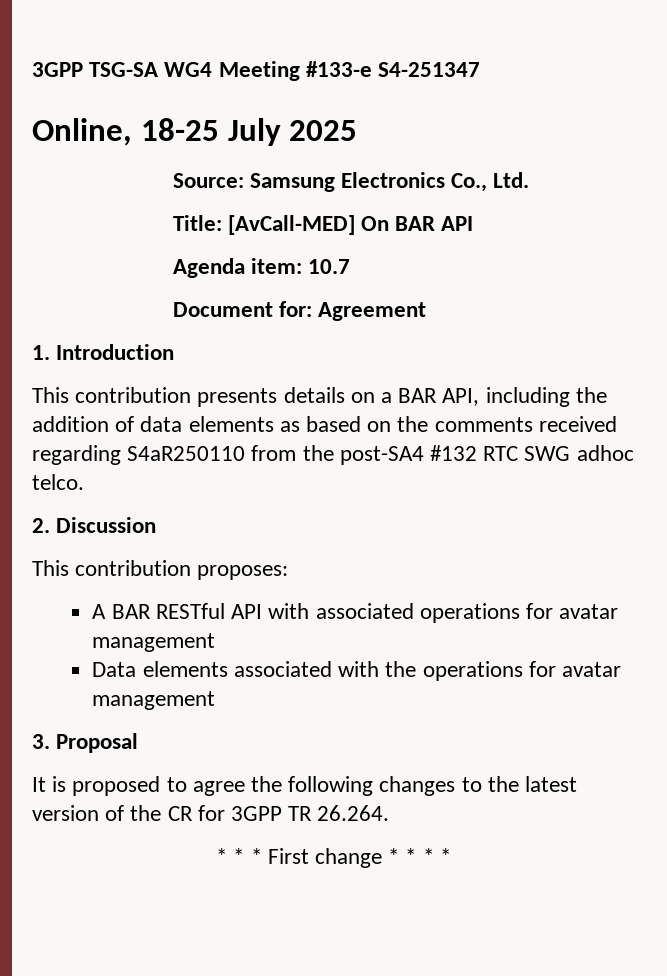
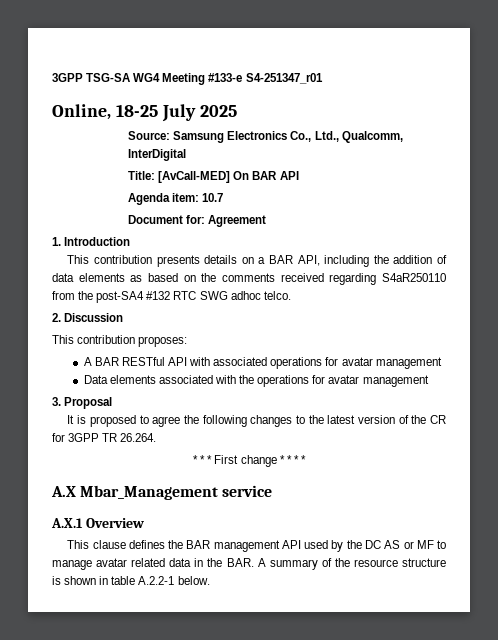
- 3GPP TSG-SA WG4 Meeting #133-e S4-251347
+ 3GPP TSG-SA WG4 Meeting #133-e S4-251347_r01
- Source: Samsung Electronics Co., Ltd.
+ Source: Samsung Electronics Co., Ltd., Qualcomm, InterDigital
+ A.X Mbar_Management service
+ A.X.1 Overview
+ This clause defines the BAR management API used by the DC AS or MF to manage avatar related data in the BAR. A summary of the resource structure is shown in table A.2.2-1 below.

